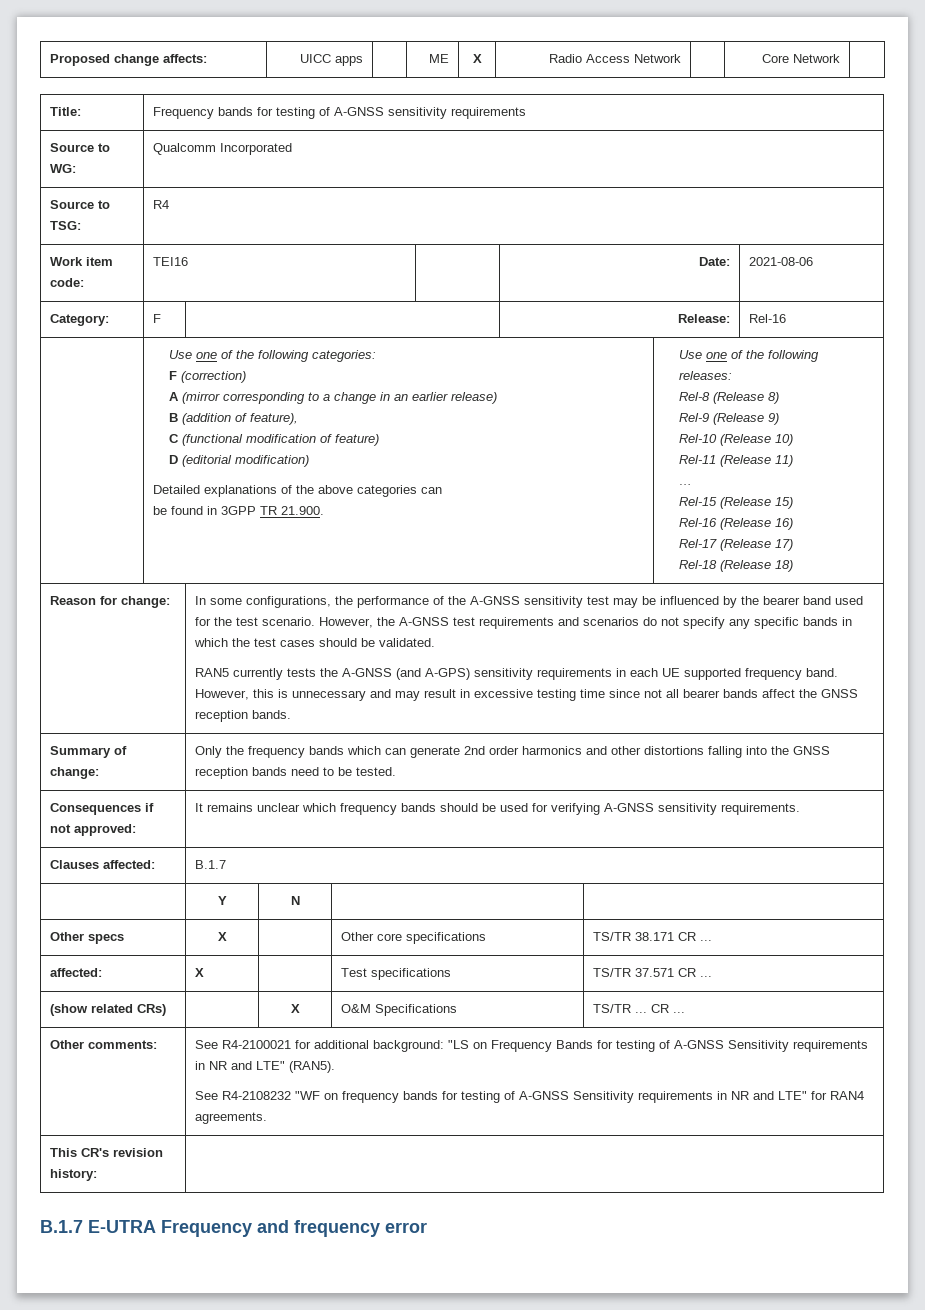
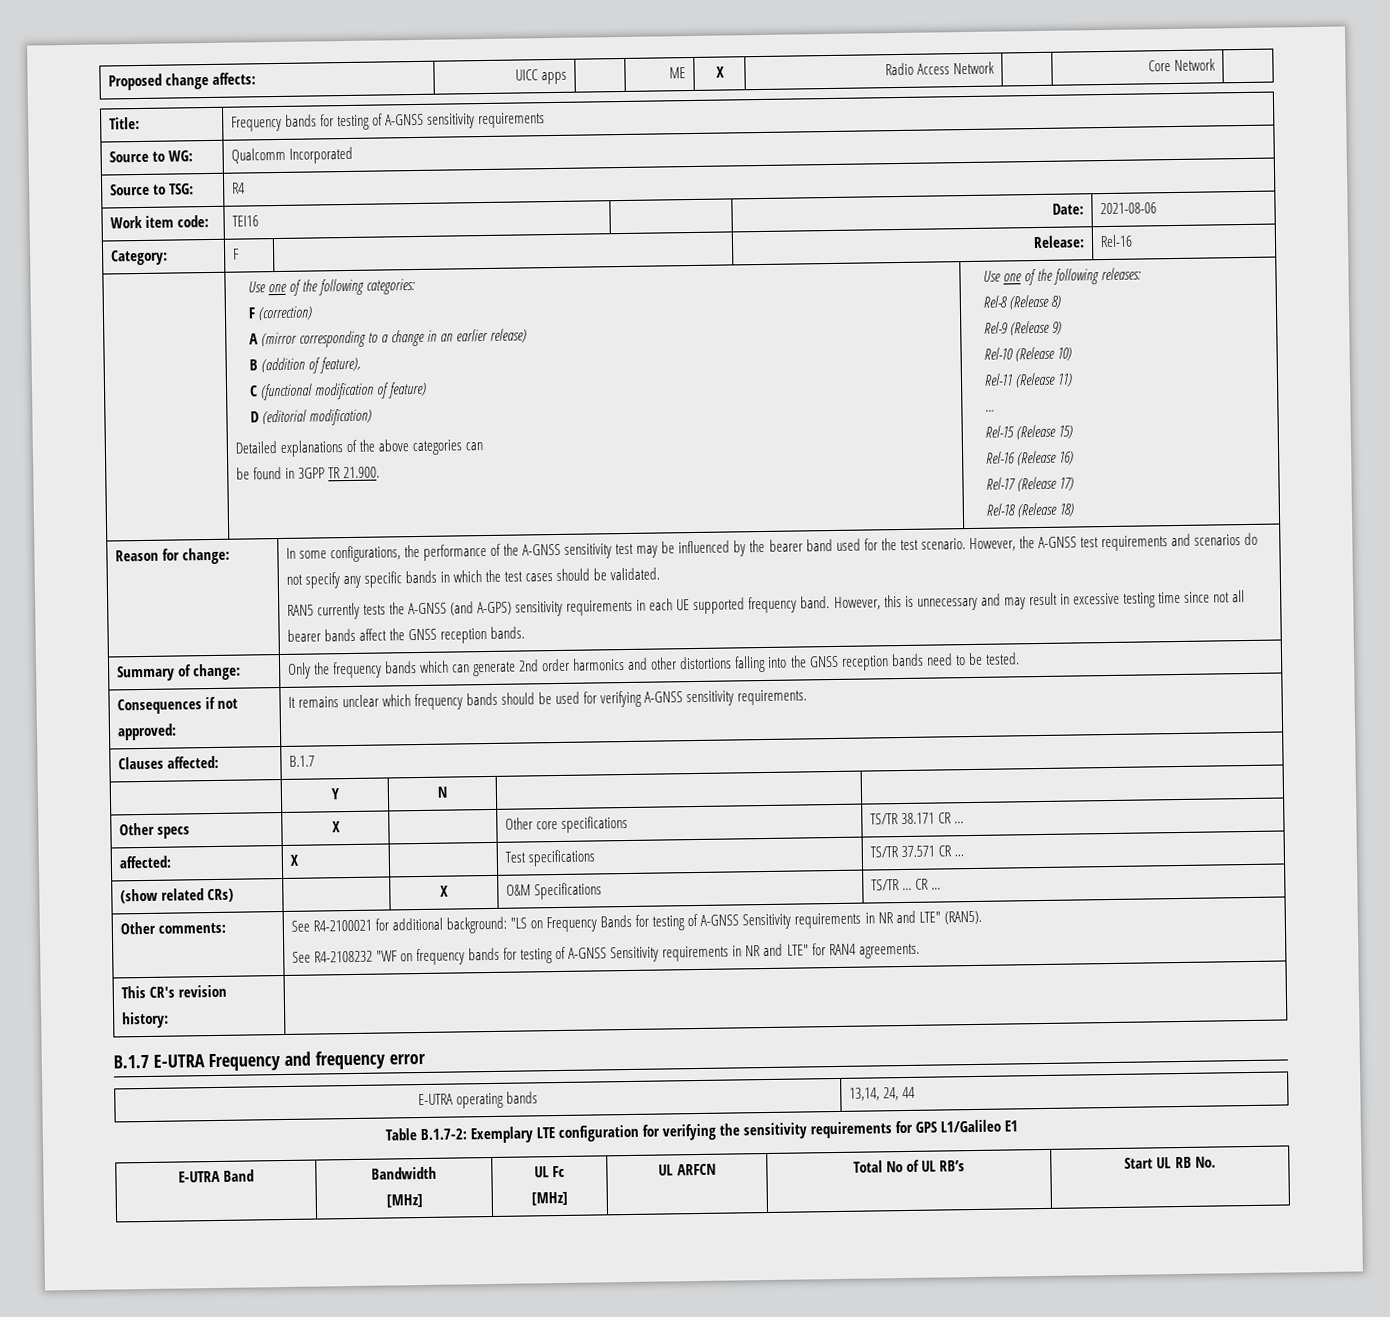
+ E-UTRA operating bands | 13,14, 24, 44
+ Table B.1.7-2: Exemplary LTE configuration for verifying the sensitivity requirements for GPS L1/Galileo E1
+ E-UTRA Band | Bandwidth
+ [MHz] | UL Fc
+ [MHz] | UL ARFCN | Total No of UL RB’s | Start UL RB No.

